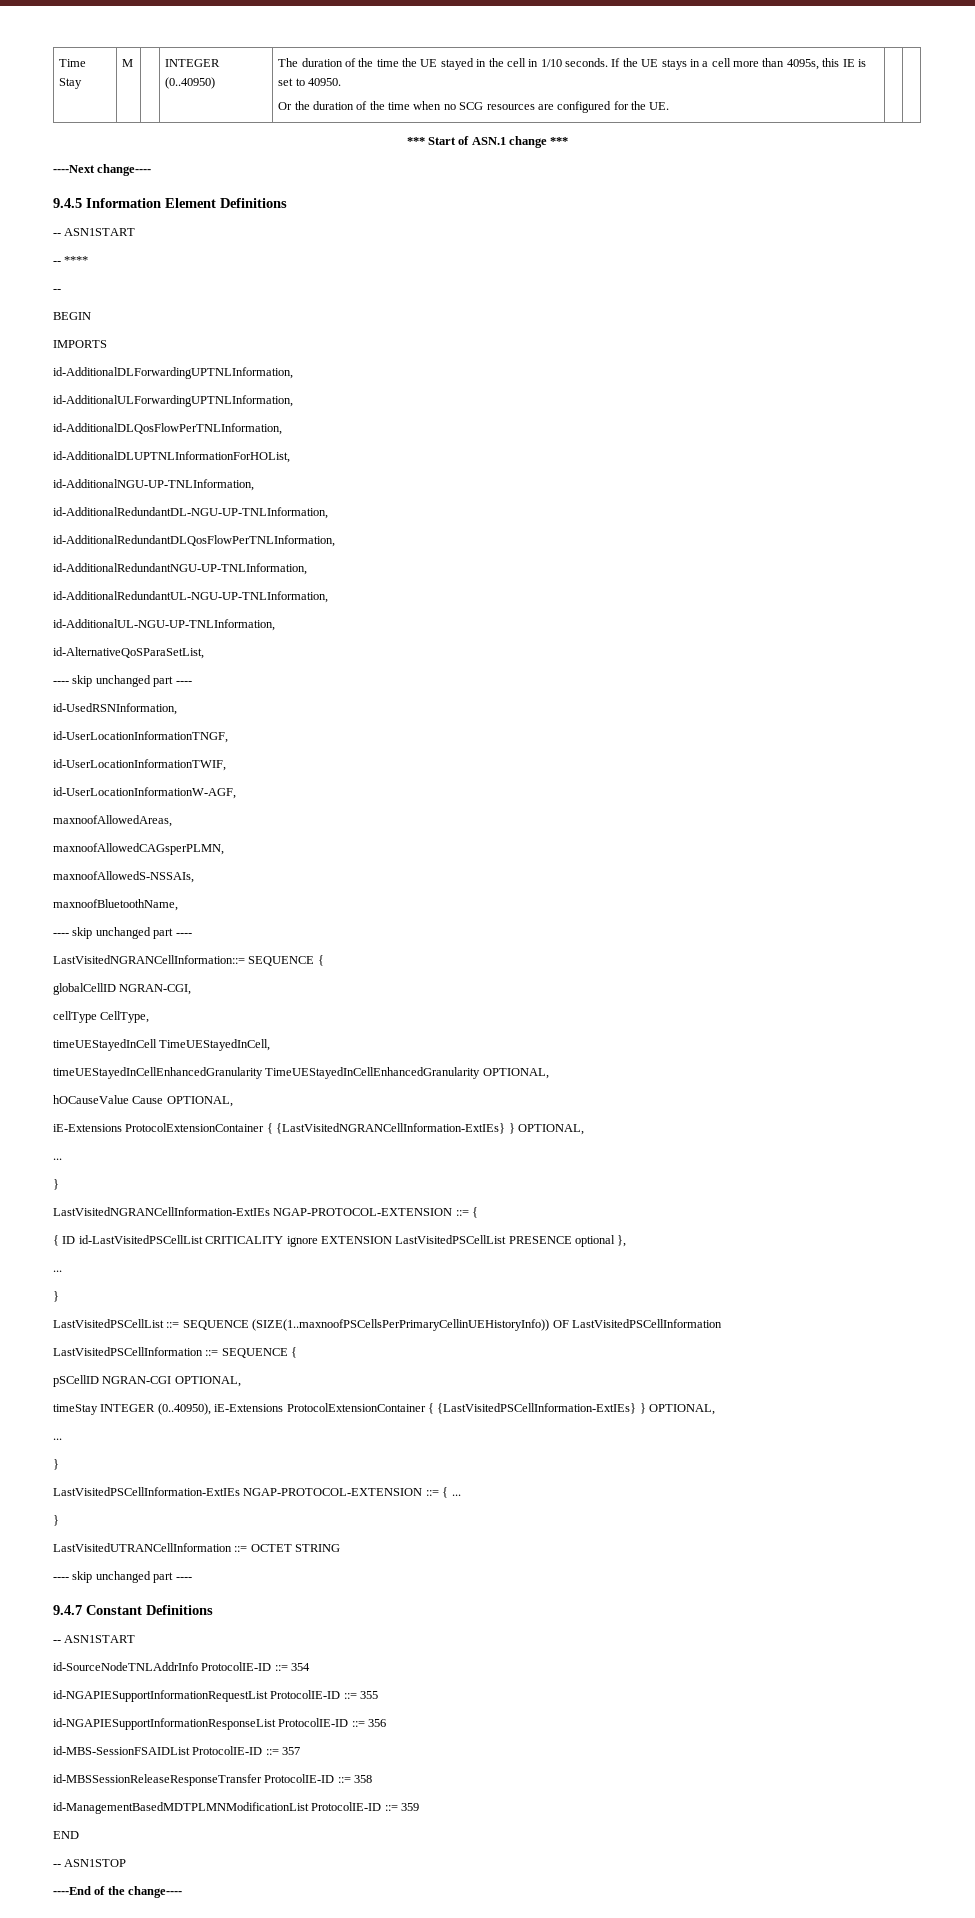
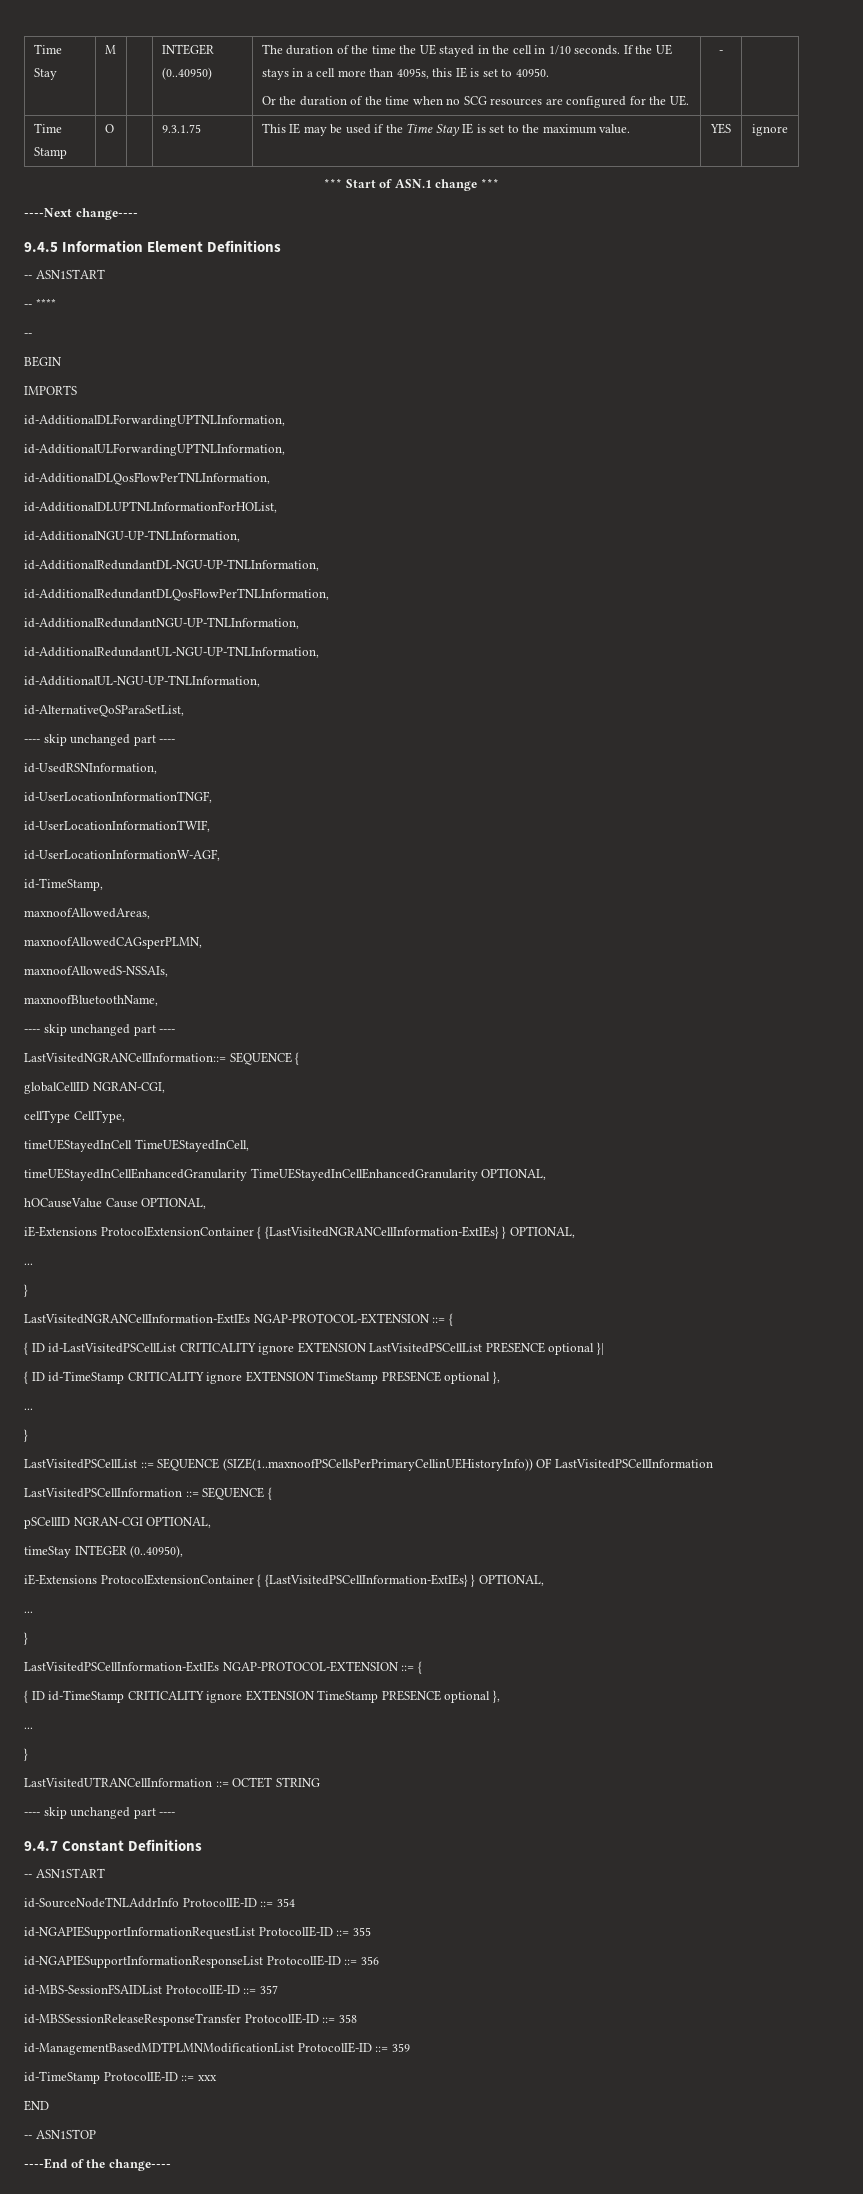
+ - |
+ Time Stamp | O | | 9.3.1.75 | This IE may be used if the Time Stay IE is set to the maximum value. | YES | ignore
+ id-TimeStamp,
- { ID id-LastVisitedPSCellList CRITICALITY ignore EXTENSION LastVisitedPSCellList PRESENCE optional },
+ { ID id-LastVisitedPSCellList CRITICALITY ignore EXTENSION LastVisitedPSCellList PRESENCE optional }|
+ { ID id-TimeStamp CRITICALITY ignore EXTENSION TimeStamp PRESENCE optional },
- timeStay INTEGER (0..40950), iE-Extensions ProtocolExtensionContainer { {LastVisitedPSCellInformation-ExtIEs} } OPTIONAL,
+ timeStay INTEGER (0..40950),
+ iE-Extensions ProtocolExtensionContainer { {LastVisitedPSCellInformation-ExtIEs} } OPTIONAL,
- LastVisitedPSCellInformation-ExtIEs NGAP-PROTOCOL-EXTENSION ::= { ...
+ LastVisitedPSCellInformation-ExtIEs NGAP-PROTOCOL-EXTENSION ::= {
+ { ID id-TimeStamp CRITICALITY ignore EXTENSION TimeStamp PRESENCE optional },
+ ...
+ id-TimeStamp ProtocolIE-ID ::= xxx

